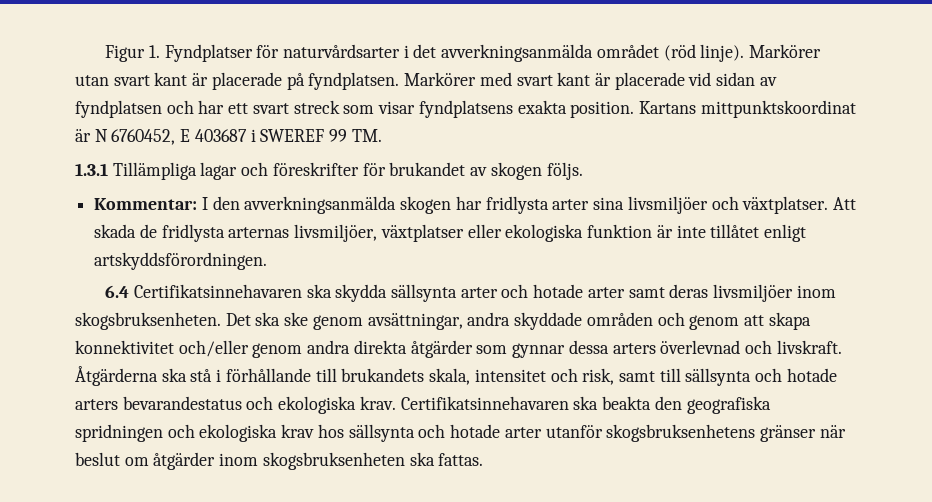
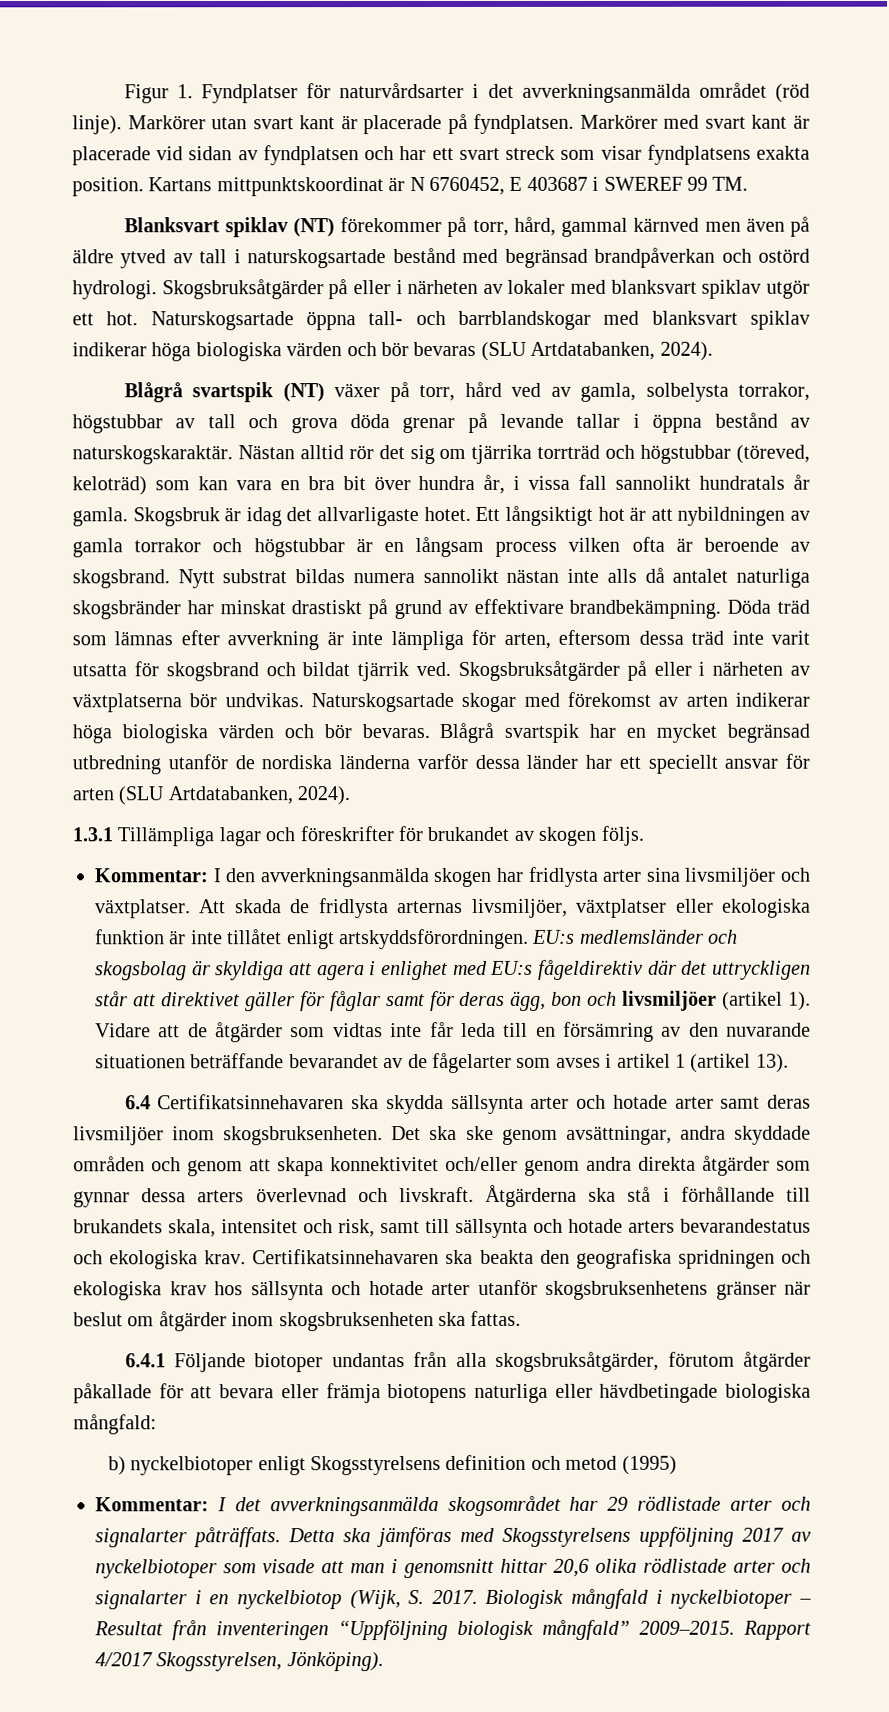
+ Blanksvart spiklav (NT) förekommer på torr, hård, gammal kärnved men även på äldre ytved av tall i naturskogsartade bestånd med begränsad brandpåverkan och ostörd hydrologi. Skogsbruksåtgärder på eller i närheten av lokaler med blanksvart spiklav utgör ett hot. Naturskogsartade öppna tall- och barrblandskogar med blanksvart spiklav indikerar höga biologiska värden och bör bevaras (SLU Artdatabanken, 2024).
+ Blågrå svartspik (NT) växer på torr, hård ved av gamla, solbelysta torrakor, högstubbar av tall och grova döda grenar på levande tallar i öppna bestånd av naturskogskaraktär. Nästan alltid rör det sig om tjärrika torrträd och högstubbar (töreved, keloträd) som kan vara en bra bit över hundra år, i vissa fall sannolikt hundratals år gamla. Skogsbruk är idag det allvarligaste hotet. Ett långsiktigt hot är att nybildningen av gamla torrakor och högstubbar är en långsam process vilken ofta är beroende av skogsbrand. Nytt substrat bildas numera sannolikt nästan inte alls då antalet naturliga skogsbränder har minskat drastiskt på grund av effektivare brandbekämpning. Döda träd som lämnas efter avverkning är inte lämpliga för arten, eftersom dessa träd inte varit utsatta för skogsbrand och bildat tjärrik ved. Skogsbruksåtgärder på eller i närheten av växtplatserna bör undvikas. Naturskogsartade skogar med förekomst av arten indikerar höga biologiska värden och bör bevaras. Blågrå svartspik har en mycket begränsad utbredning utanför de nordiska länderna varför dessa länder har ett speciellt ansvar för arten (SLU Artdatabanken, 2024).
+ EU:s medlemsländer och skogsbolag är skyldiga att agera i enlighet med EU:s fågeldirektiv där det uttryckligen står att direktivet gäller för fåglar samt för deras ägg, bon och livsmiljöer (artikel 1). Vidare att de åtgärder som vidtas inte får leda till en försämring av den nuvarande situationen beträffande bevarandet av de fågelarter som avses i artikel 1 (artikel 13).
+ 6.4.1 Följande biotoper undantas från alla skogsbruksåtgärder, förutom åtgärder påkallade för att bevara eller främja biotopens naturliga eller hävdbetingade biologiska mångfald:
+ b) nyckelbiotoper enligt Skogsstyrelsens definition och metod (1995)
+ Kommentar: I det avverkningsanmälda skogsområdet har 29 rödlistade arter och signalarter påträffats. Detta ska jämföras med Skogsstyrelsens uppföljning 2017 av nyckelbiotoper som visade att man i genomsnitt hittar 20,6 olika rödlistade arter och signalarter i en nyckelbiotop (Wijk, S. 2017. Biologisk mångfald i nyckelbiotoper – Resultat från inventeringen “Uppföljning biologisk mångfald” 2009–2015. Rapport 4/2017 Skogsstyrelsen, Jönköping).

